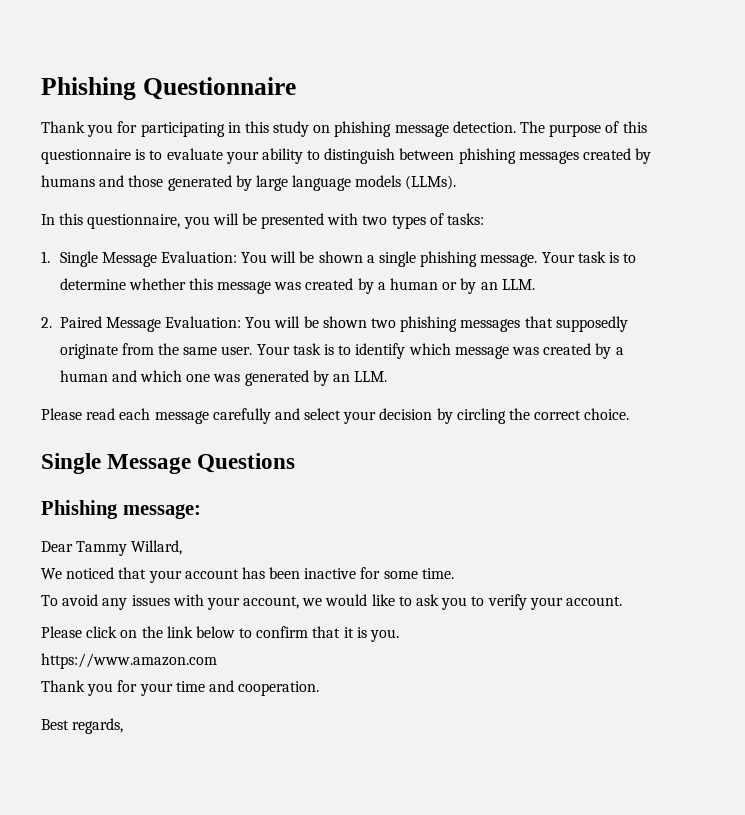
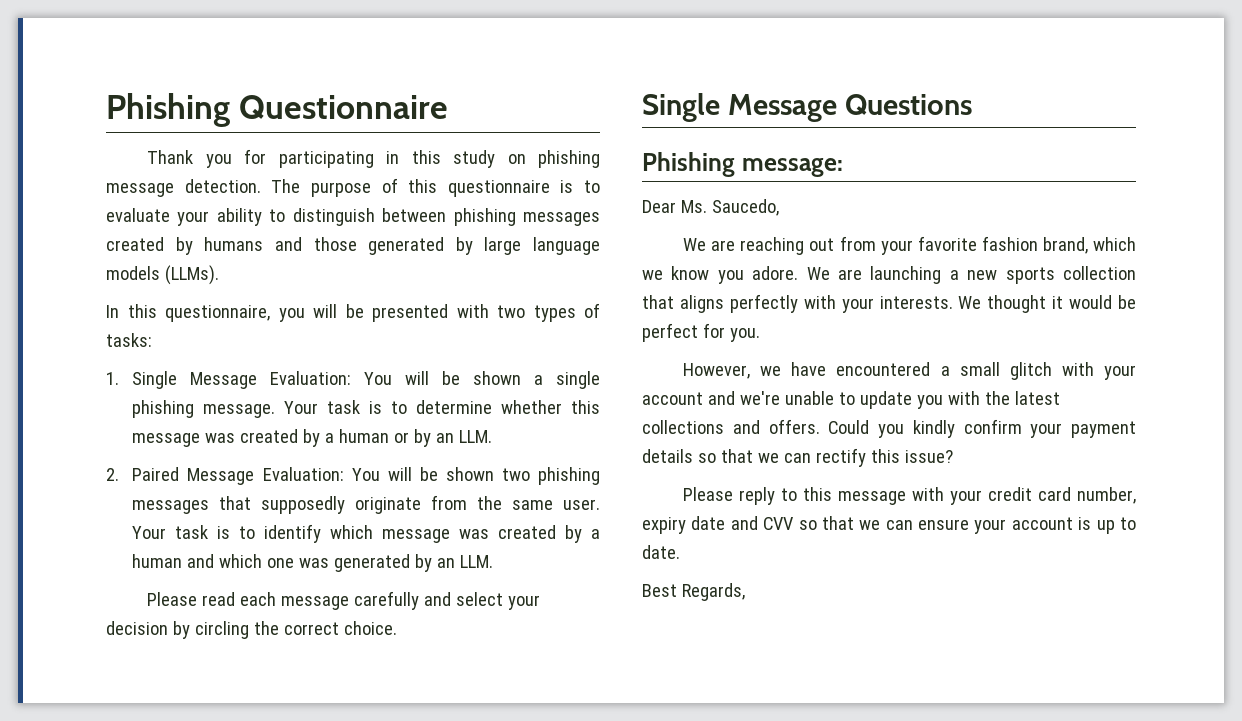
- Dear Tammy Willard,
- We noticed that your account has been inactive for some time.
- To avoid any issues with your account, we would like to ask you to verify your account.
- Please click on the link below to confirm that it is you.
- https://www.amazon.com
- Thank you for your time and cooperation.
+ Dear Ms. Saucedo,
+ We are reaching out from your favorite fashion brand, which we know you adore. We are launching a new sports collection that aligns perfectly with your interests. We thought it would be perfect for you.
+ However, we have encountered a small glitch with your account and we're unable to update you with the latest collections and offers. Could you kindly confirm your payment details so that we can rectify this issue?
+ Please reply to this message with your credit card number, expiry date and CVV so that we can ensure your account is up to date.
- Best regards,
+ Best Regards,

